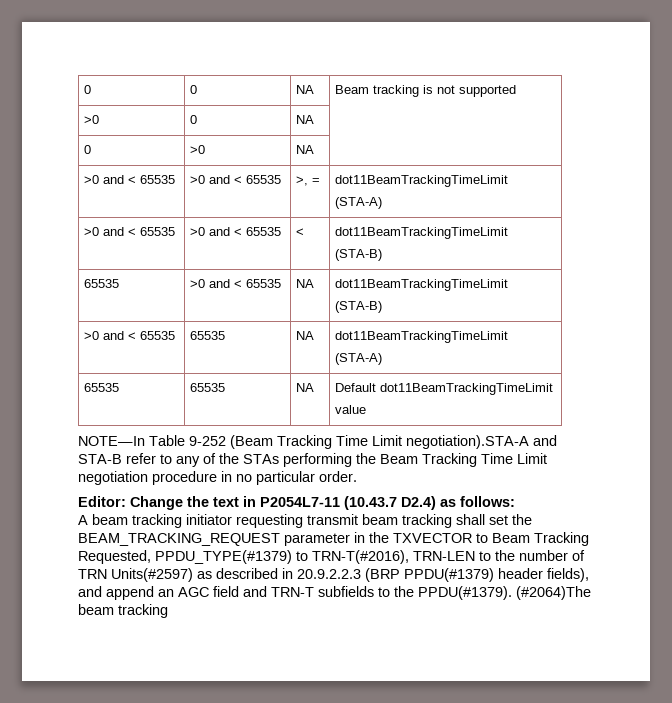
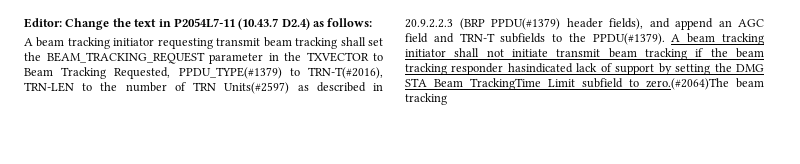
- 0 | 0 | NA | Beam tracking is not supported
- >0 | 0 | NA |
- 0 | >0 | NA |
- >0 and < 65535 | >0 and < 65535 | >, = | dot11BeamTrackingTimeLimit
- (STA-A)
- >0 and < 65535 | >0 and < 65535 | < | dot11BeamTrackingTimeLimit
- (STA-B)
- 65535 | >0 and < 65535 | NA | dot11BeamTrackingTimeLimit
- (STA-B)
- >0 and < 65535 | 65535 | NA | dot11BeamTrackingTimeLimit
- (STA-A)
- 65535 | 65535 | NA | Default dot11BeamTrackingTimeLimit
- value
- NOTE—In Table 9-252 (Beam Tracking Time Limit negotiation).STA-A and STA-B refer to any of the STAs performing the Beam Tracking Time Limit negotiation procedure in no particular order.
- (#2064)The beam tracking
+ A beam tracking initiator shall not initiate transmit beam tracking if the beam tracking responder hasindicated lack of support by setting the DMG STA Beam TrackingTime Limit subfield to zero.(#2064)The beam tracking

